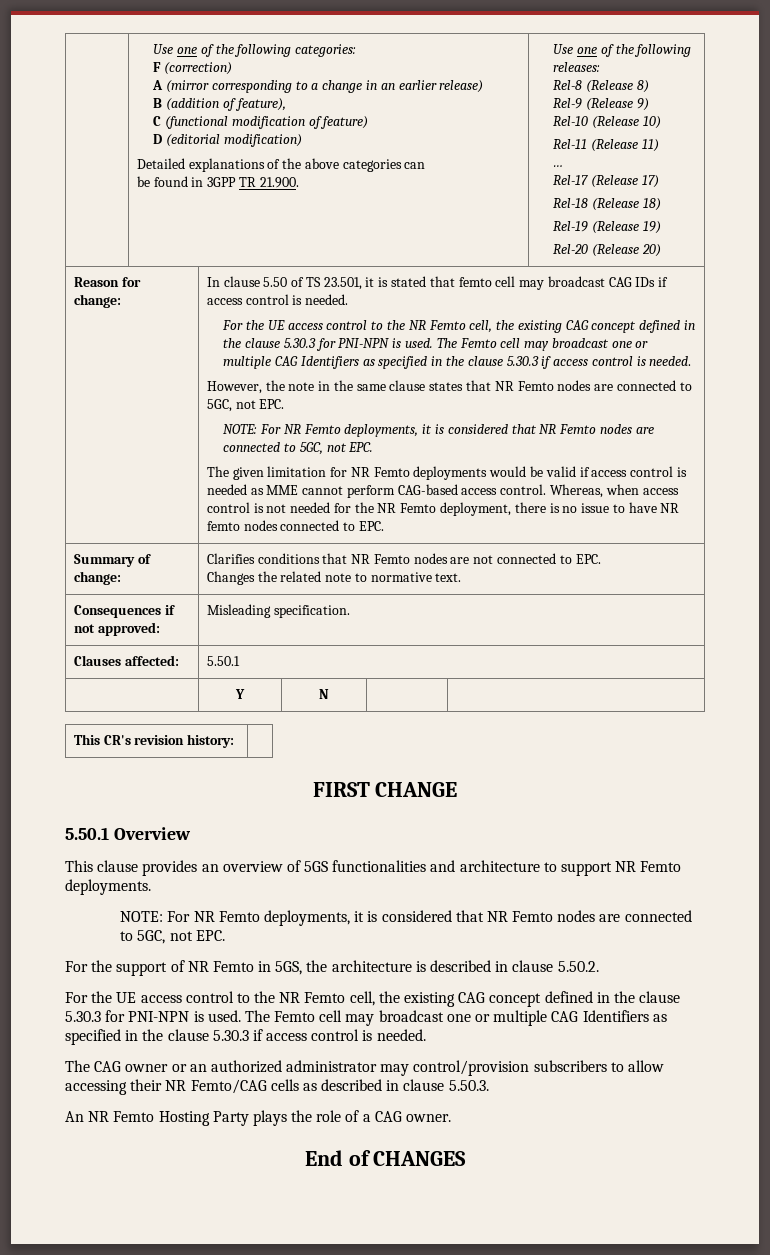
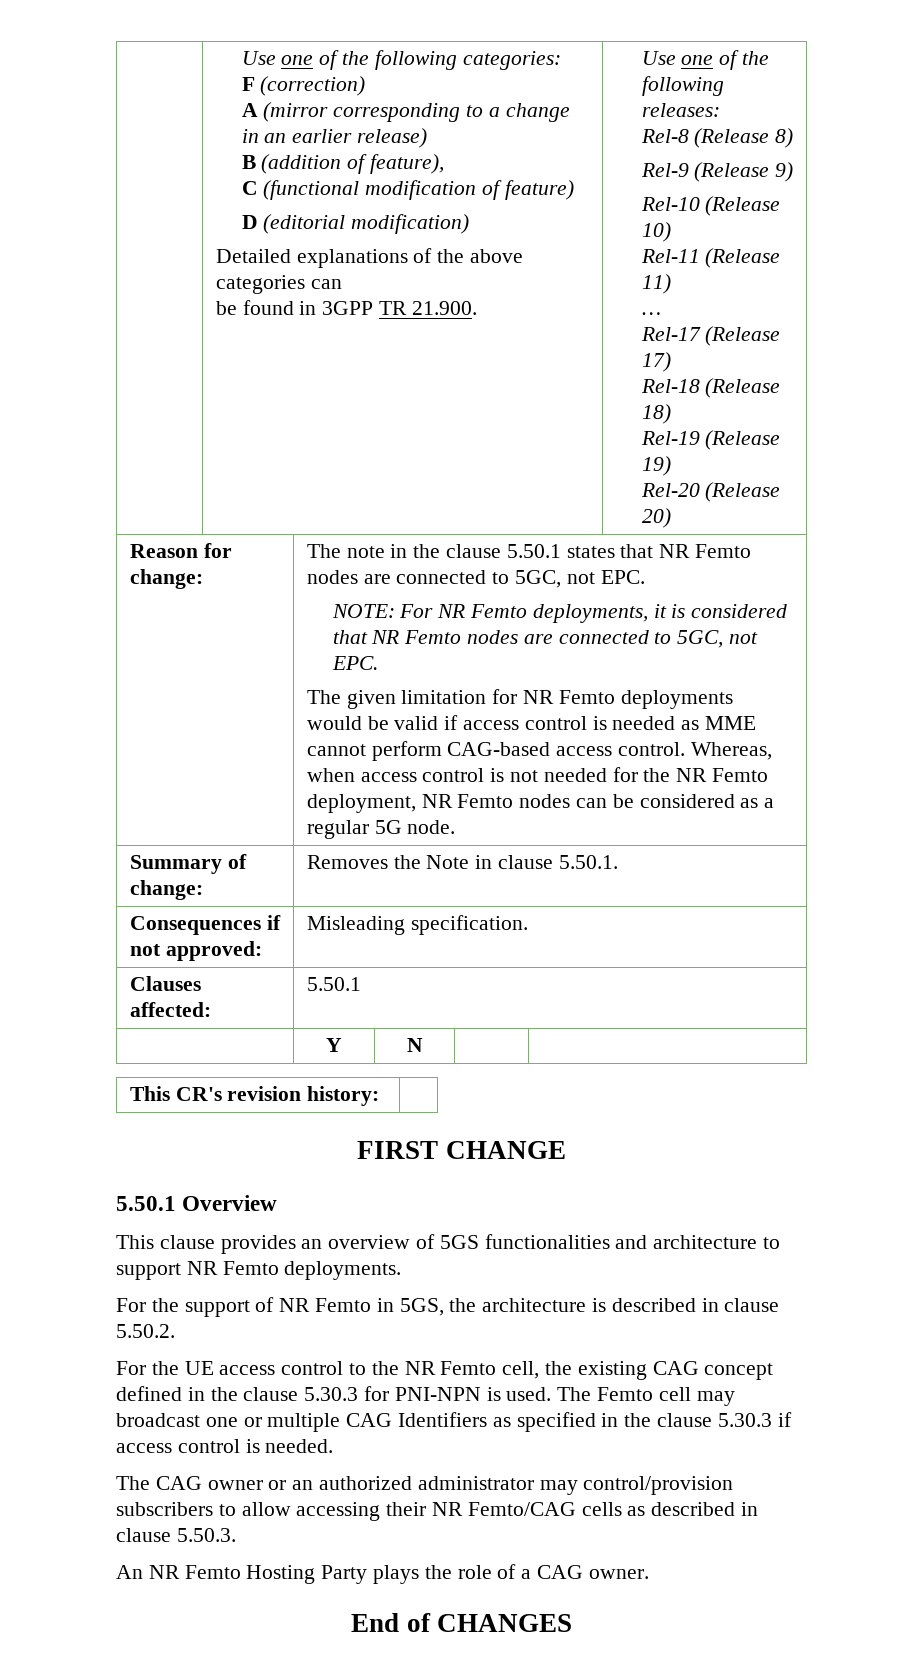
- In clause 5.50 of TS 23.501, it is stated that femto cell may broadcast CAG IDs if access control is needed.
- For the UE access control to the NR Femto cell, the existing CAG concept defined in the clause 5.30.3 for PNI-NPN is used. The Femto cell may broadcast one or multiple CAG Identifiers as specified in the clause 5.30.3 if access control is needed.
- However, the note in the same clause states that NR Femto nodes are connected to 5GC, not EPC.
+ The note in the clause 5.50.1 states that NR Femto nodes are connected to 5GC, not EPC.
- Whereas, when access control is not needed for the NR Femto deployment, there is no issue to have NR femto nodes connected to EPC.
- Summary of change: | Clarifies conditions that NR Femto nodes are not connected to EPC.
- Changes the related note to normative text.
+ Whereas, when access control is not needed for the NR Femto deployment, NR Femto nodes can be considered as a regular 5G node.
+ Summary of change: | Removes the Note in clause 5.50.1.
  This clause provides an overview of 5GS functionalities and architecture to support NR Femto deployments.
- NOTE: For NR Femto deployments, it is considered that NR Femto nodes are connected to 5GC, not EPC.

